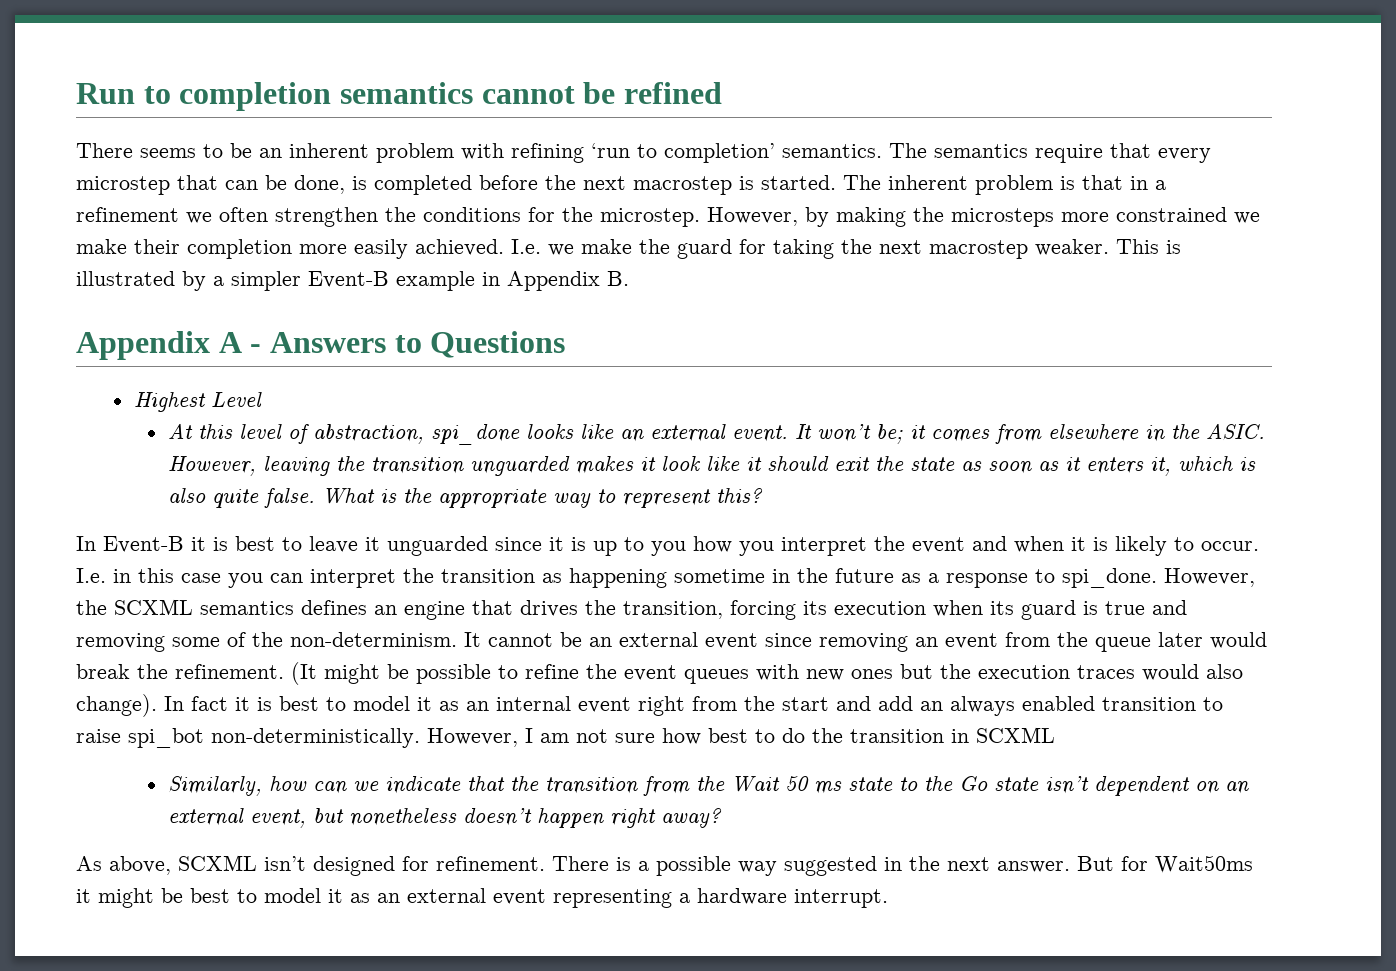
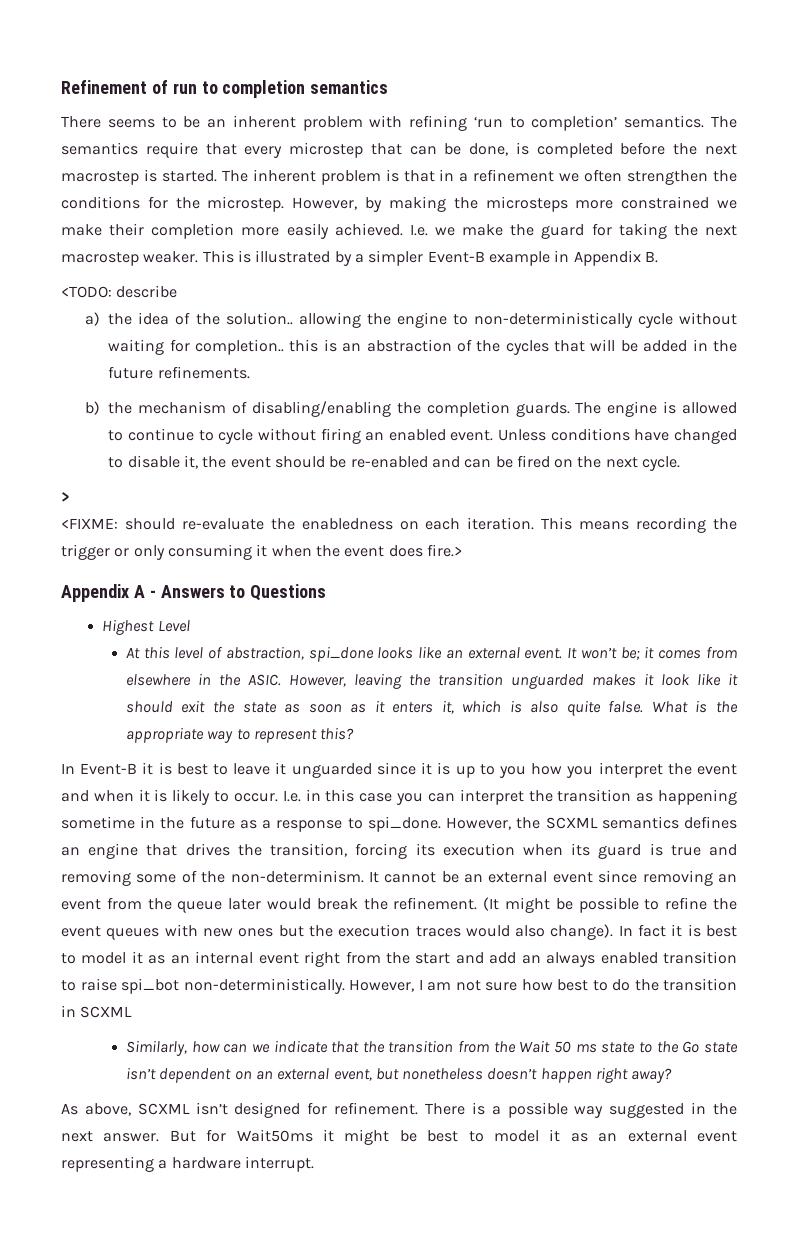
- Run to completion semantics cannot be refined
+ Refinement of run to completion semantics
+ <TODO: describe
+ a) the idea of the solution.. allowing the engine to non-deterministically cycle without waiting for completion.. this is an abstraction of the cycles that will be added in the future refinements.
+ b) the mechanism of disabling/enabling the completion guards. The engine is allowed to continue to cycle without firing an enabled event. Unless conditions have changed to disable it, the event should be re-enabled and can be fired on the next cycle.
+ >
+ <FIXME: should re-evaluate the enabledness on each iteration. This means recording the trigger or only consuming it when the event does fire.>

